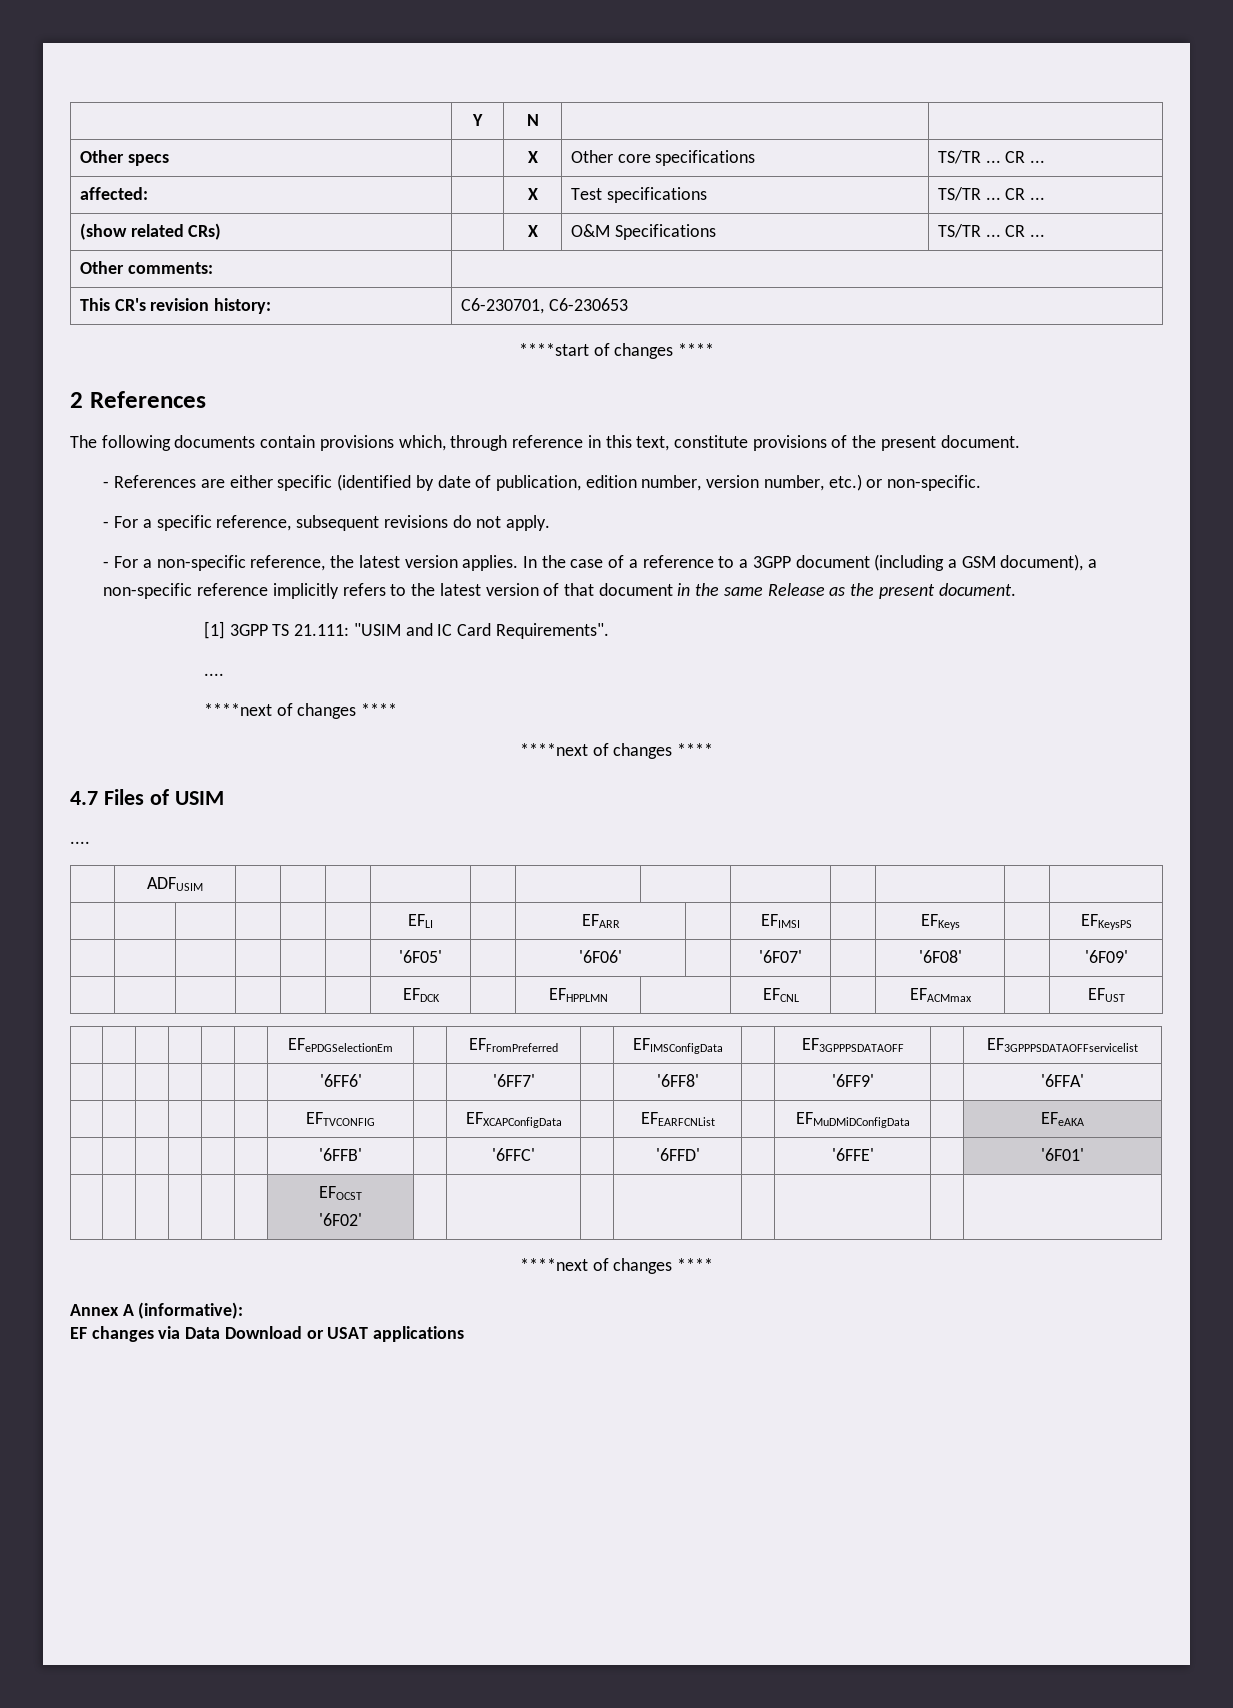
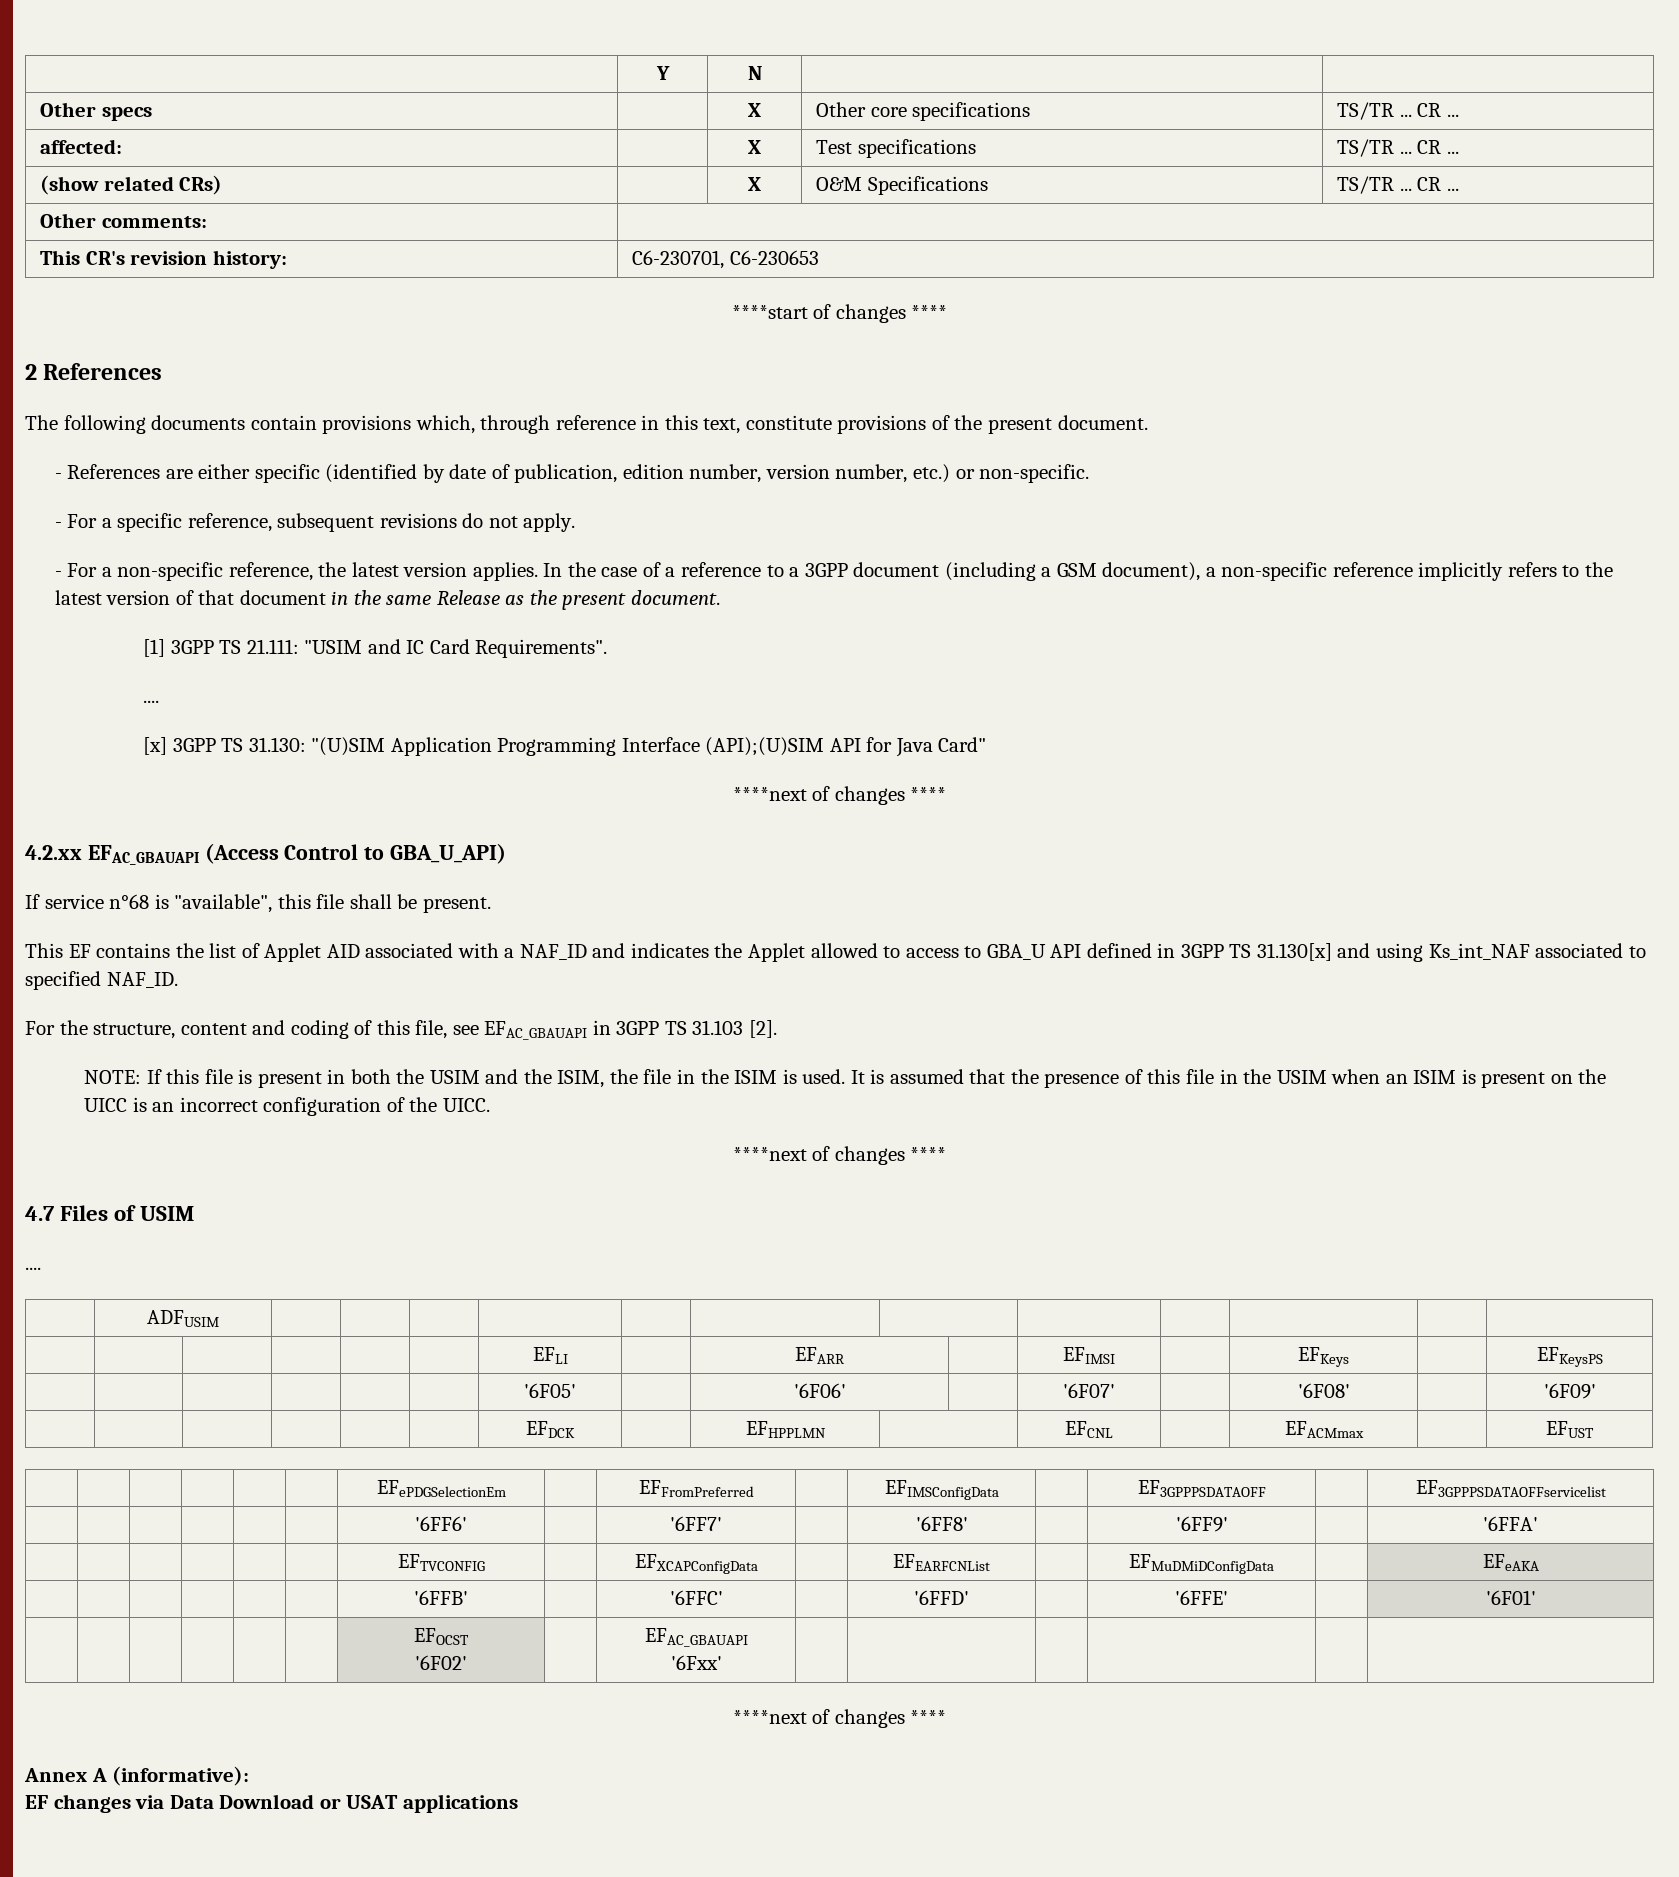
  [1] 3GPP TS 21.111: "USIM and IC Card Requirements".
  ....
+ [x] 3GPP TS 31.130: "(U)SIM Application Programming Interface (API);(U)SIM API for Java Card"
  ****next of changes ****
+ 4.2.xx EFAC_GBAUAPI (Access Control to GBA_U_API)
+ If service n°68 is "available", this file shall be present.
+ This EF contains the list of Applet AID associated with a NAF_ID and indicates the Applet allowed to access to GBA_U API defined in 3GPP TS 31.130[x] and using Ks_int_NAF associated to specified NAF_ID.
+ For the structure, content and coding of this file, see EFAC_GBAUAPI in 3GPP TS 31.103 [2].
+ NOTE: If this file is present in both the USIM and the ISIM, the file in the ISIM is used. It is assumed that the presence of this file in the USIM when an ISIM is present on the UICC is an incorrect configuration of the UICC.
  | | | | | | EFOCST
- '6F02' | | | | | | | |
+ '6F02' | | EFAC_GBAUAPI
+ '6Fxx' | | | | | |

